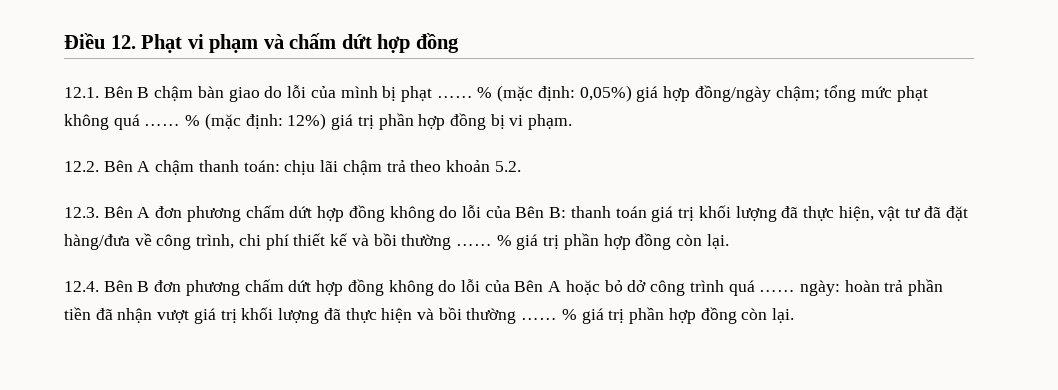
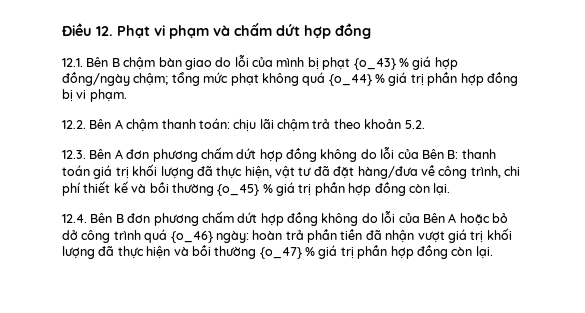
- 12.1. Bên B chậm bàn giao do lỗi của mình bị phạt …… % (mặc định: 0,05%) giá hợp đồng/ngày chậm; tổng mức phạt không quá …… % (mặc định: 12%) giá trị phần hợp đồng bị vi phạm.
+ 12.1. Bên B chậm bàn giao do lỗi của mình bị phạt {o_43} % giá hợp đồng/ngày chậm; tổng mức phạt không quá {o_44} % giá trị phần hợp đồng bị vi phạm.
- 12.3. Bên A đơn phương chấm dứt hợp đồng không do lỗi của Bên B: thanh toán giá trị khối lượng đã thực hiện, vật tư đã đặt hàng/đưa về công trình, chi phí thiết kế và bồi thường …… % giá trị phần hợp đồng còn lại.
+ 12.3. Bên A đơn phương chấm dứt hợp đồng không do lỗi của Bên B: thanh toán giá trị khối lượng đã thực hiện, vật tư đã đặt hàng/đưa về công trình, chi phí thiết kế và bồi thường {o_45} % giá trị phần hợp đồng còn lại.
- 12.4. Bên B đơn phương chấm dứt hợp đồng không do lỗi của Bên A hoặc bỏ dở công trình quá …… ngày: hoàn trả phần tiền đã nhận vượt giá trị khối lượng đã thực hiện và bồi thường …… % giá trị phần hợp đồng còn lại.
+ 12.4. Bên B đơn phương chấm dứt hợp đồng không do lỗi của Bên A hoặc bỏ dở công trình quá {o_46} ngày: hoàn trả phần tiền đã nhận vượt giá trị khối lượng đã thực hiện và bồi thường {o_47} % giá trị phần hợp đồng còn lại.

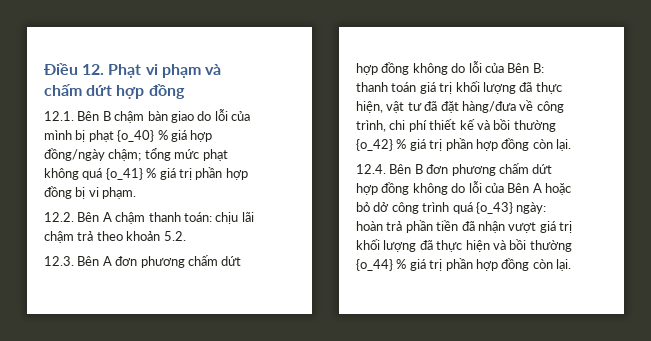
- 12.1. Bên B chậm bàn giao do lỗi của mình bị phạt {o_43} % giá hợp đồng/ngày chậm; tổng mức phạt không quá {o_44} % giá trị phần hợp đồng bị vi phạm.
+ 12.1. Bên B chậm bàn giao do lỗi của mình bị phạt {o_40} % giá hợp đồng/ngày chậm; tổng mức phạt không quá {o_41} % giá trị phần hợp đồng bị vi phạm.
- 12.3. Bên A đơn phương chấm dứt hợp đồng không do lỗi của Bên B: thanh toán giá trị khối lượng đã thực hiện, vật tư đã đặt hàng/đưa về công trình, chi phí thiết kế và bồi thường {o_45} % giá trị phần hợp đồng còn lại.
+ 12.3. Bên A đơn phương chấm dứt hợp đồng không do lỗi của Bên B: thanh toán giá trị khối lượng đã thực hiện, vật tư đã đặt hàng/đưa về công trình, chi phí thiết kế và bồi thường {o_42} % giá trị phần hợp đồng còn lại.
- 12.4. Bên B đơn phương chấm dứt hợp đồng không do lỗi của Bên A hoặc bỏ dở công trình quá {o_46} ngày: hoàn trả phần tiền đã nhận vượt giá trị khối lượng đã thực hiện và bồi thường {o_47} % giá trị phần hợp đồng còn lại.
+ 12.4. Bên B đơn phương chấm dứt hợp đồng không do lỗi của Bên A hoặc bỏ dở công trình quá {o_43} ngày: hoàn trả phần tiền đã nhận vượt giá trị khối lượng đã thực hiện và bồi thường {o_44} % giá trị phần hợp đồng còn lại.

